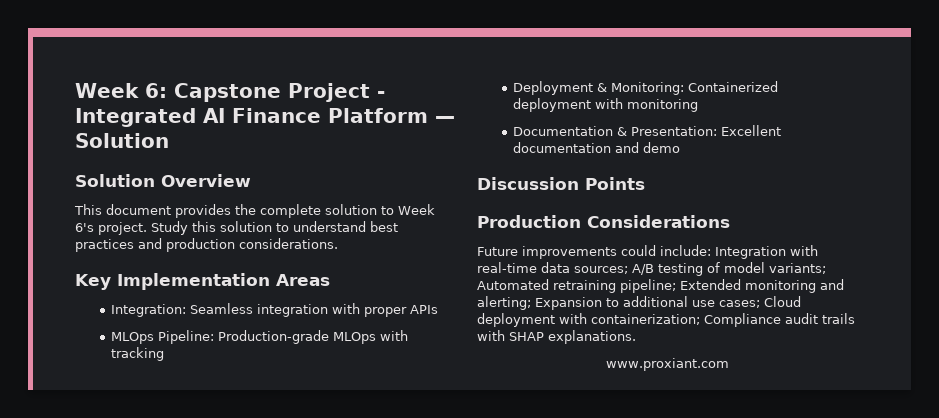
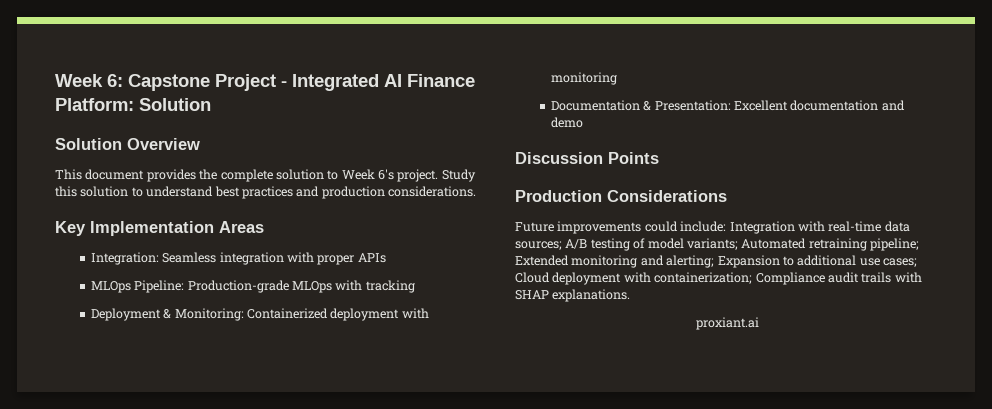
- Week 6: Capstone Project - Integrated AI Finance Platform — Solution
+ Week 6: Capstone Project - Integrated AI Finance Platform: Solution
- www.proxiant.com
+ proxiant.ai

